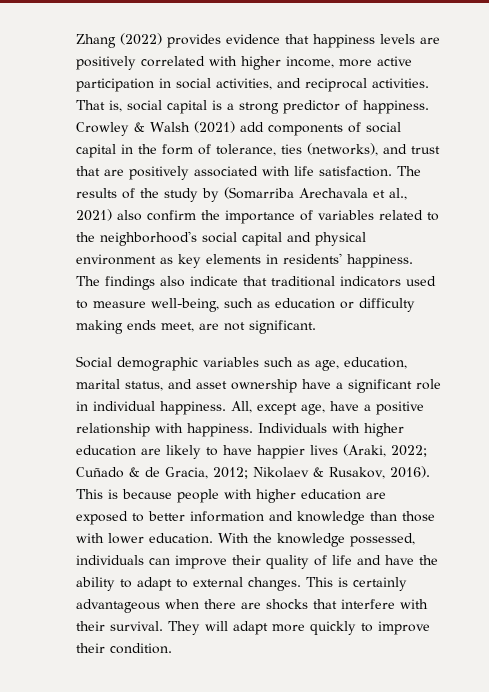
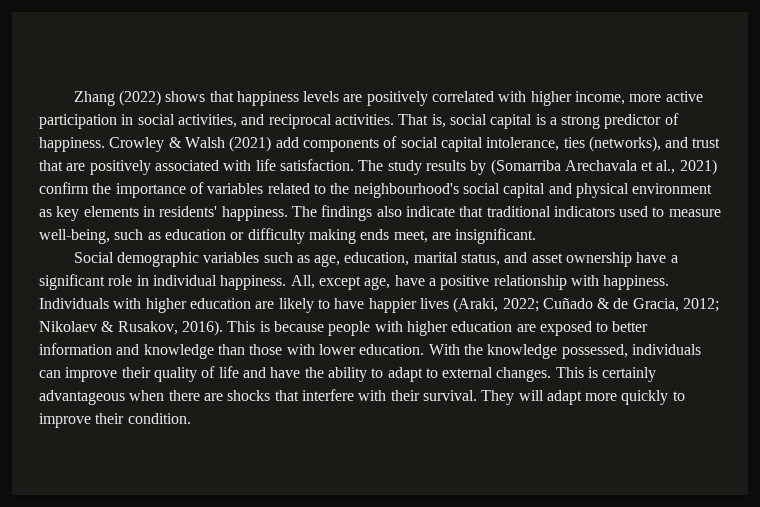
- Zhang (2022) provides evidence that happiness levels are positively correlated with higher income, more active participation in social activities, and reciprocal activities.
+ Zhang (2022) shows that happiness levels are positively correlated with higher income, more active participation in social activities, and reciprocal activities.
- Crowley & Walsh (2021) add components of social capital in the form of tolerance, ties (networks), and trust that are positively associated with life satisfaction.
+ Crowley & Walsh (2021) add components of social capital intolerance, ties (networks), and trust that are positively associated with life satisfaction.
- The results of the study by (Somarriba Arechavala et al., 2021) also confirm the importance of variables related to the neighborhood's social capital and physical environment as key elements in residents' happiness.
+ The study results by (Somarriba Arechavala et al., 2021) confirm the importance of variables related to the neighbourhood's social capital and physical environment as key elements in residents' happiness.
- The findings also indicate that traditional indicators used to measure well-being, such as education or difficulty making ends meet, are not significant.
+ The findings also indicate that traditional indicators used to measure well-being, such as education or difficulty making ends meet, are insignificant.

